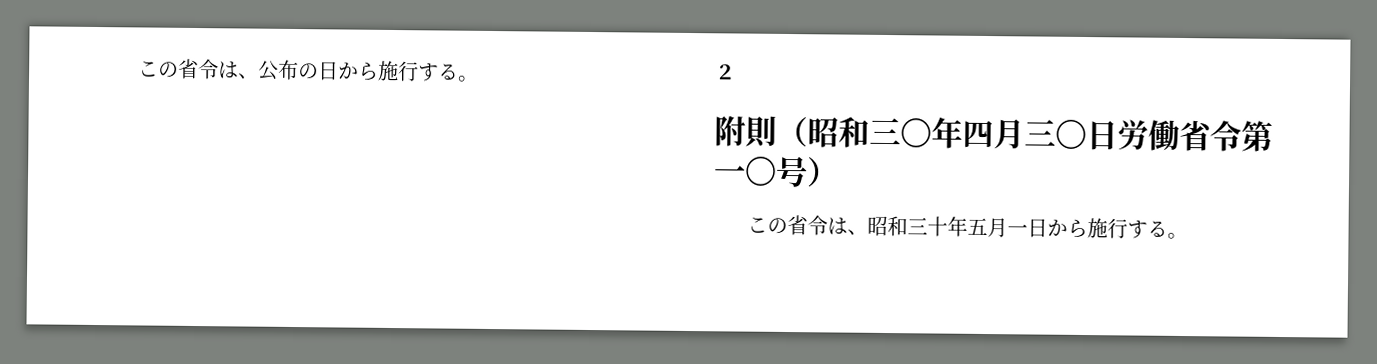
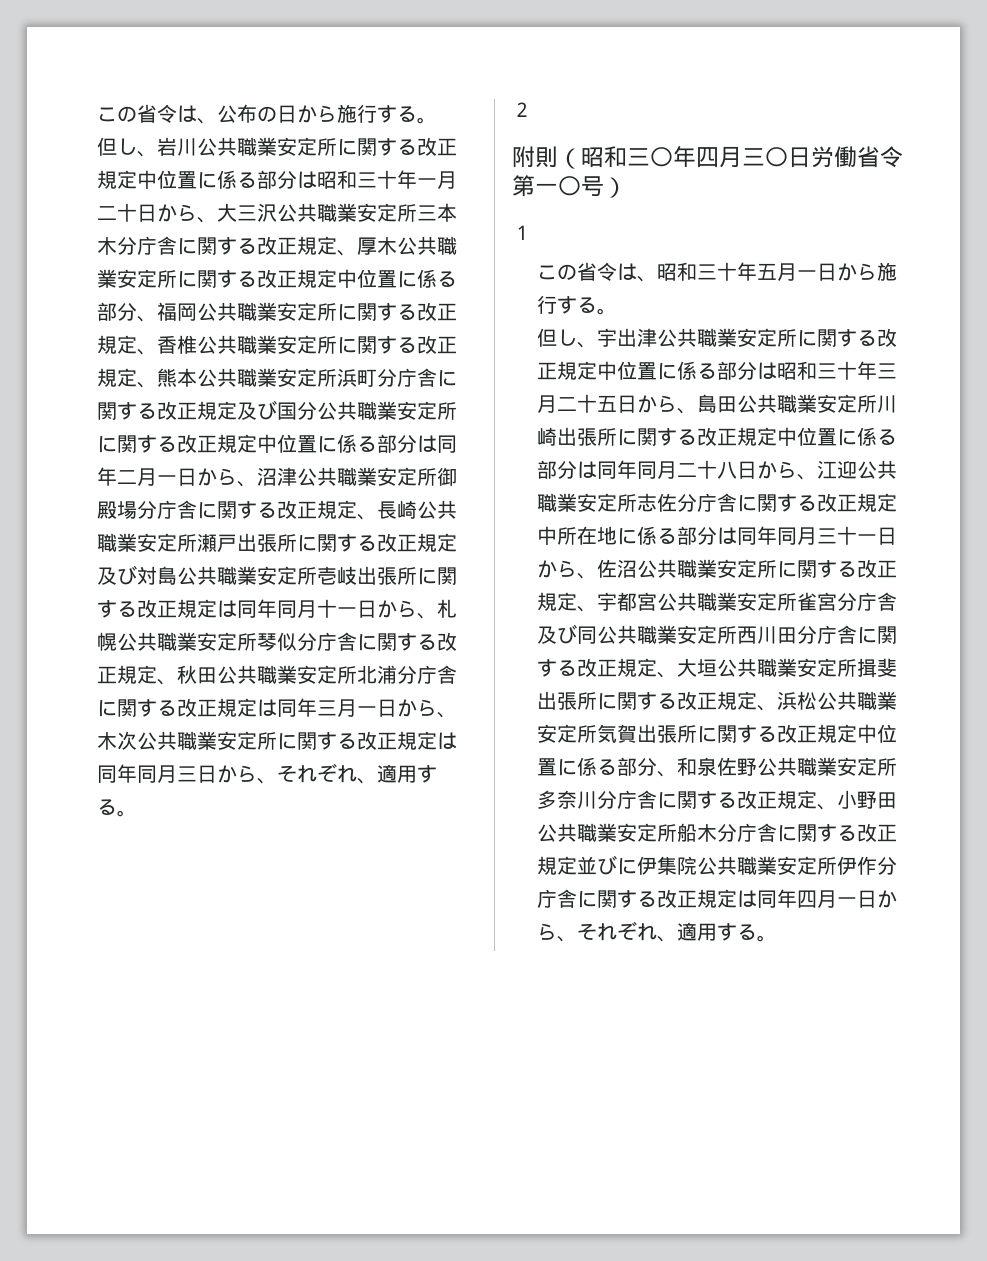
+ 但し、岩川公共職業安定所に関する改正規定中位置に係る部分は昭和三十年一月二十日から、大三沢公共職業安定所三本木分庁舎に関する改正規定、厚木公共職業安定所に関する改正規定中位置に係る部分、福岡公共職業安定所に関する改正規定、香椎公共職業安定所に関する改正規定、熊本公共職業安定所浜町分庁舎に関する改正規定及び国分公共職業安定所に関する改正規定中位置に係る部分は同年二月一日から、沼津公共職業安定所御殿場分庁舎に関する改正規定、長崎公共職業安定所瀬戸出張所に関する改正規定及び対島公共職業安定所壱岐出張所に関する改正規定は同年同月十一日から、札幌公共職業安定所琴似分庁舎に関する改正規定、秋田公共職業安定所北浦分庁舎に関する改正規定は同年三月一日から、木次公共職業安定所に関する改正規定は同年同月三日から、それぞれ、適用する。
+ １
+ 但し、宇出津公共職業安定所に関する改正規定中位置に係る部分は昭和三十年三月二十五日から、島田公共職業安定所川崎出張所に関する改正規定中位置に係る部分は同年同月二十八日から、江迎公共職業安定所志佐分庁舎に関する改正規定中所在地に係る部分は同年同月三十一日から、佐沼公共職業安定所に関する改正規定、宇都宮公共職業安定所雀宮分庁舎及び同公共職業安定所西川田分庁舎に関する改正規定、大垣公共職業安定所揖斐出張所に関する改正規定、浜松公共職業安定所気賀出張所に関する改正規定中位置に係る部分、和泉佐野公共職業安定所多奈川分庁舎に関する改正規定、小野田公共職業安定所船木分庁舎に関する改正規定並びに伊集院公共職業安定所伊作分庁舎に関する改正規定は同年四月一日から、それぞれ、適用する。

